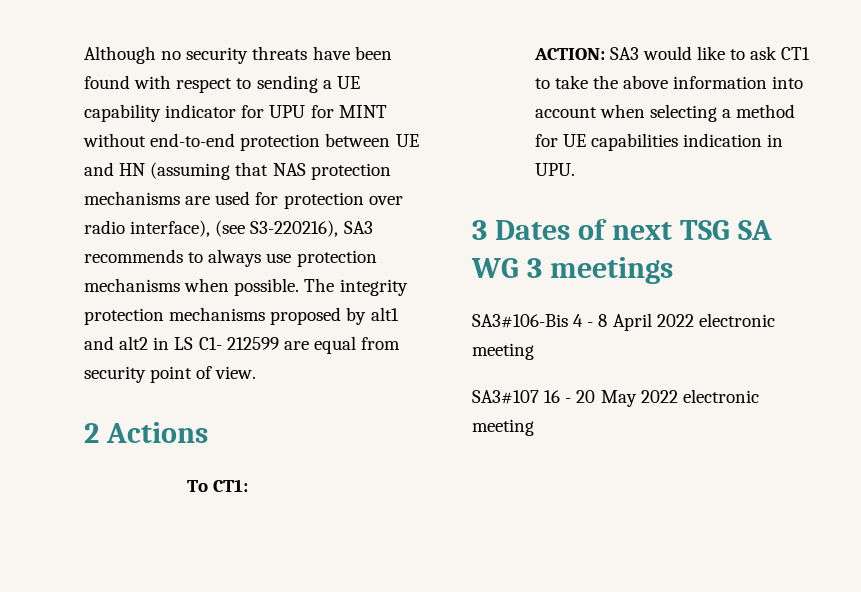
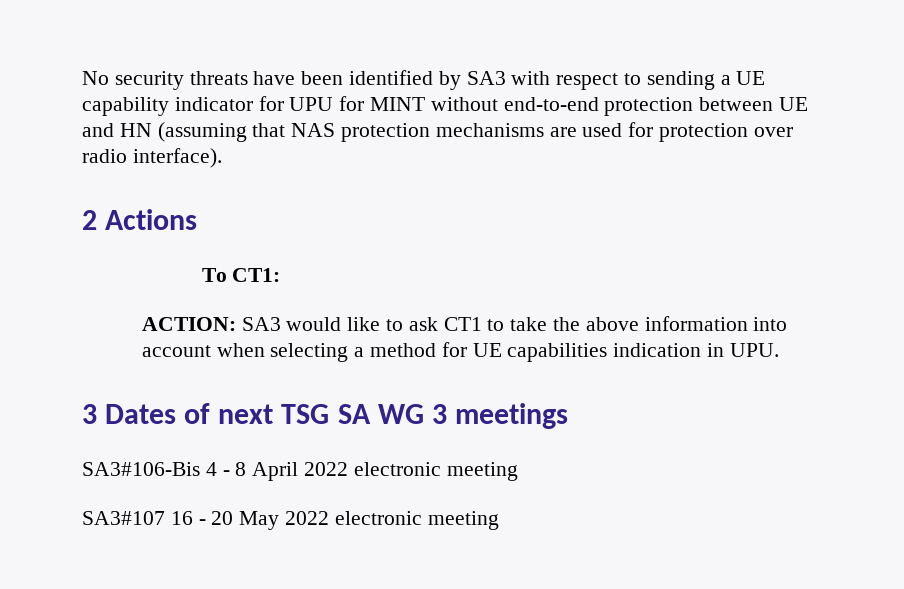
- Although no security threats have been found with respect to sending a UE capability indicator for UPU for MINT without end-to-end protection between UE and HN (assuming that NAS protection mechanisms are used for protection over radio interface), (see S3-220216), SA3 recommends to always use protection mechanisms when possible. The integrity protection mechanisms proposed by alt1 and alt2 in LS C1- 212599 are equal from security point of view.
+ No security threats have been identified by SA3 with respect to sending a UE capability indicator for UPU for MINT without end-to-end protection between UE and HN (assuming that NAS protection mechanisms are used for protection over radio interface).

